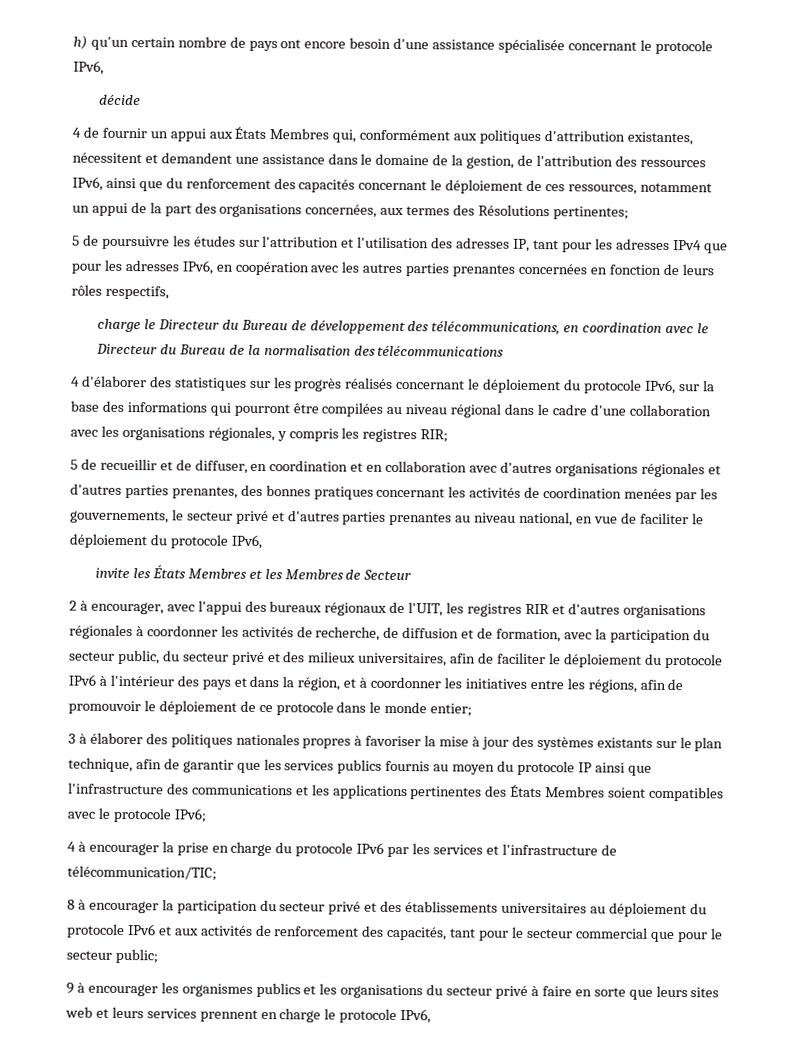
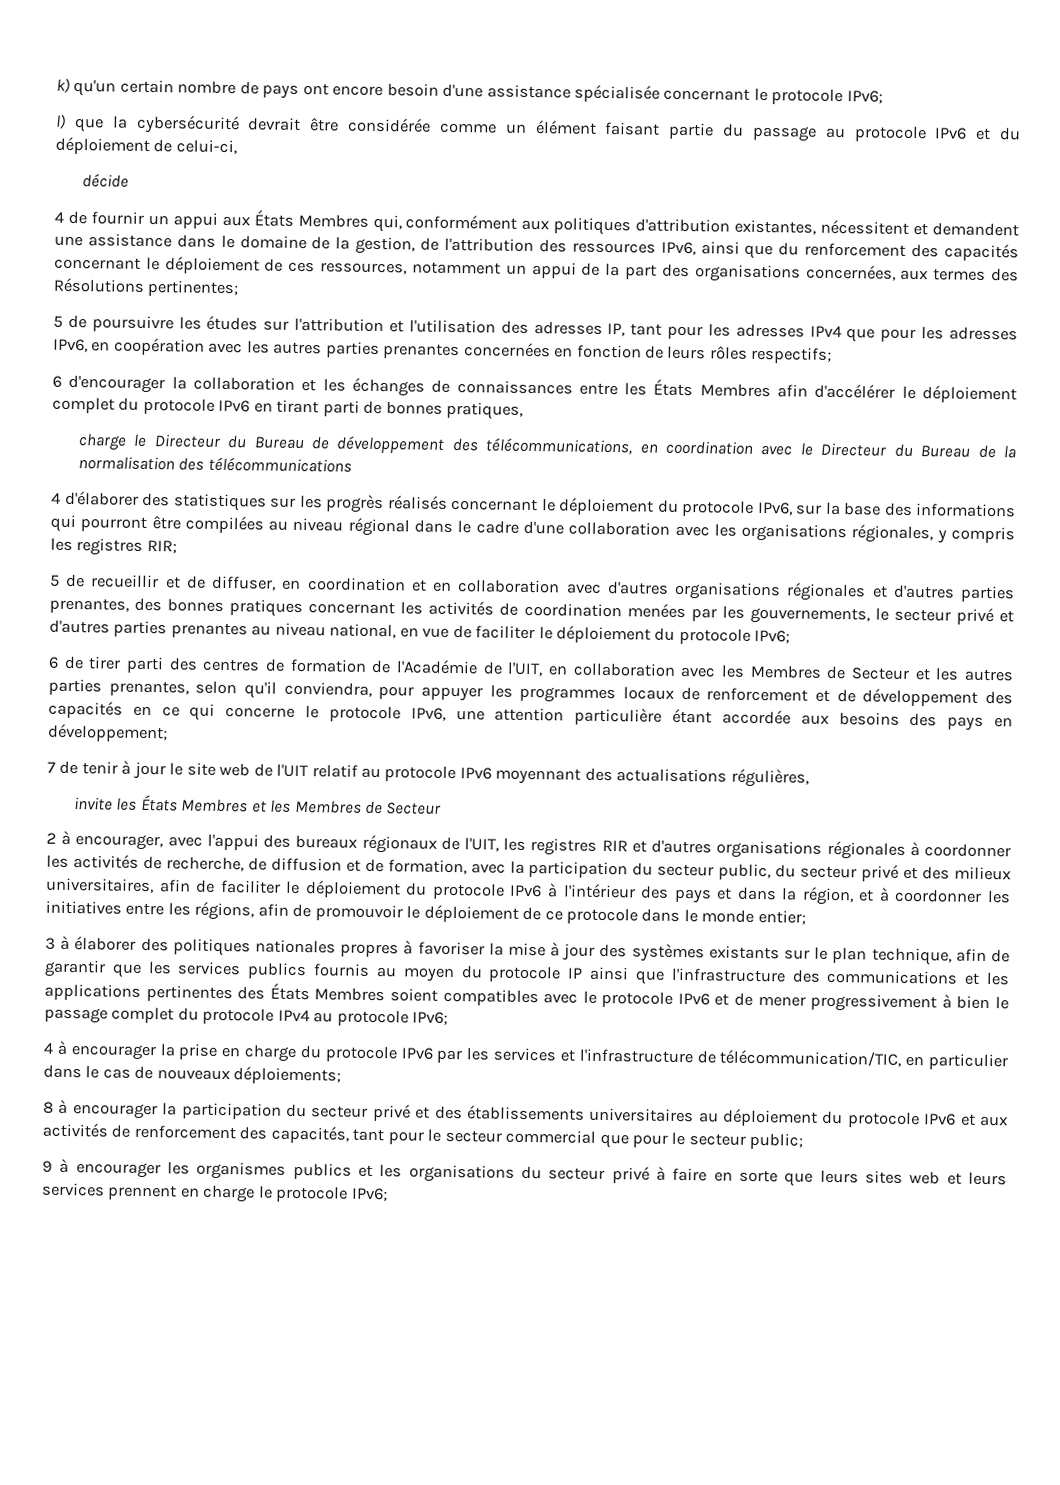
- h) qu'un certain nombre de pays ont encore besoin d'une assistance spécialisée concernant le protocole IPv6,
+ k) qu'un certain nombre de pays ont encore besoin d'une assistance spécialisée concernant le protocole IPv6;
+ l) que la cybersécurité devrait être considérée comme un élément faisant partie du passage au protocole IPv6 et du déploiement de celui-ci,
- 5 de poursuivre les études sur l'attribution et l'utilisation des adresses IP, tant pour les adresses IPv4 que pour les adresses IPv6, en coopération avec les autres parties prenantes concernées en fonction de leurs rôles respectifs,
+ 5 de poursuivre les études sur l'attribution et l'utilisation des adresses IP, tant pour les adresses IPv4 que pour les adresses IPv6, en coopération avec les autres parties prenantes concernées en fonction de leurs rôles respectifs;
+ 6 d'encourager la collaboration et les échanges de connaissances entre les États Membres afin d'accélérer le déploiement complet du protocole IPv6 en tirant parti de bonnes pratiques,
- 5 de recueillir et de diffuser, en coordination et en collaboration avec d'autres organisations régionales et d'autres parties prenantes, des bonnes pratiques concernant les activités de coordination menées par les gouvernements, le secteur privé et d'autres parties prenantes au niveau national, en vue de faciliter le déploiement du protocole IPv6,
+ 5 de recueillir et de diffuser, en coordination et en collaboration avec d'autres organisations régionales et d'autres parties prenantes, des bonnes pratiques concernant les activités de coordination menées par les gouvernements, le secteur privé et d'autres parties prenantes au niveau national, en vue de faciliter le déploiement du protocole IPv6;
+ 6 de tirer parti des centres de formation de l'Académie de l'UIT, en collaboration avec les Membres de Secteur et les autres parties prenantes, selon qu'il conviendra, pour appuyer les programmes locaux de renforcement et de développement des capacités en ce qui concerne le protocole IPv6, une attention particulière étant accordée aux besoins des pays en développement;
+ 7 de tenir à jour le site web de l'UIT relatif au protocole IPv6 moyennant des actualisations régulières,
- 3 à élaborer des politiques nationales propres à favoriser la mise à jour des systèmes existants sur le plan technique, afin de garantir que les services publics fournis au moyen du protocole IP ainsi que l'infrastructure des communications et les applications pertinentes des États Membres soient compatibles avec le protocole IPv6;
+ 3 à élaborer des politiques nationales propres à favoriser la mise à jour des systèmes existants sur le plan technique, afin de garantir que les services publics fournis au moyen du protocole IP ainsi que l'infrastructure des communications et les applications pertinentes des États Membres soient compatibles avec le protocole IPv6 et de mener progressivement à bien le passage complet du protocole IPv4 au protocole IPv6;
- 4 à encourager la prise en charge du protocole IPv6 par les services et l'infrastructure de télécommunication/TIC;
+ 4 à encourager la prise en charge du protocole IPv6 par les services et l'infrastructure de télécommunication/TIC, en particulier dans le cas de nouveaux déploiements;
- 9 à encourager les organismes publics et les organisations du secteur privé à faire en sorte que leurs sites web et leurs services prennent en charge le protocole IPv6,
+ 9 à encourager les organismes publics et les organisations du secteur privé à faire en sorte que leurs sites web et leurs services prennent en charge le protocole IPv6;

